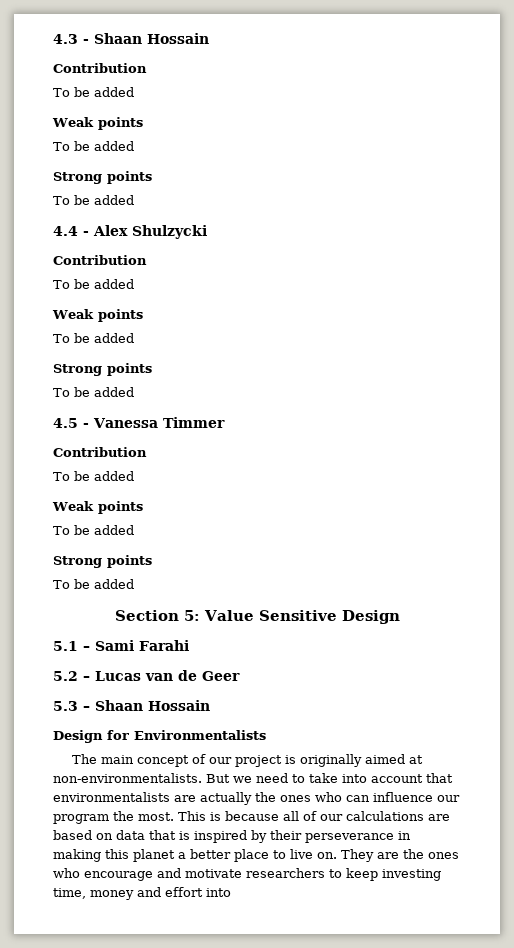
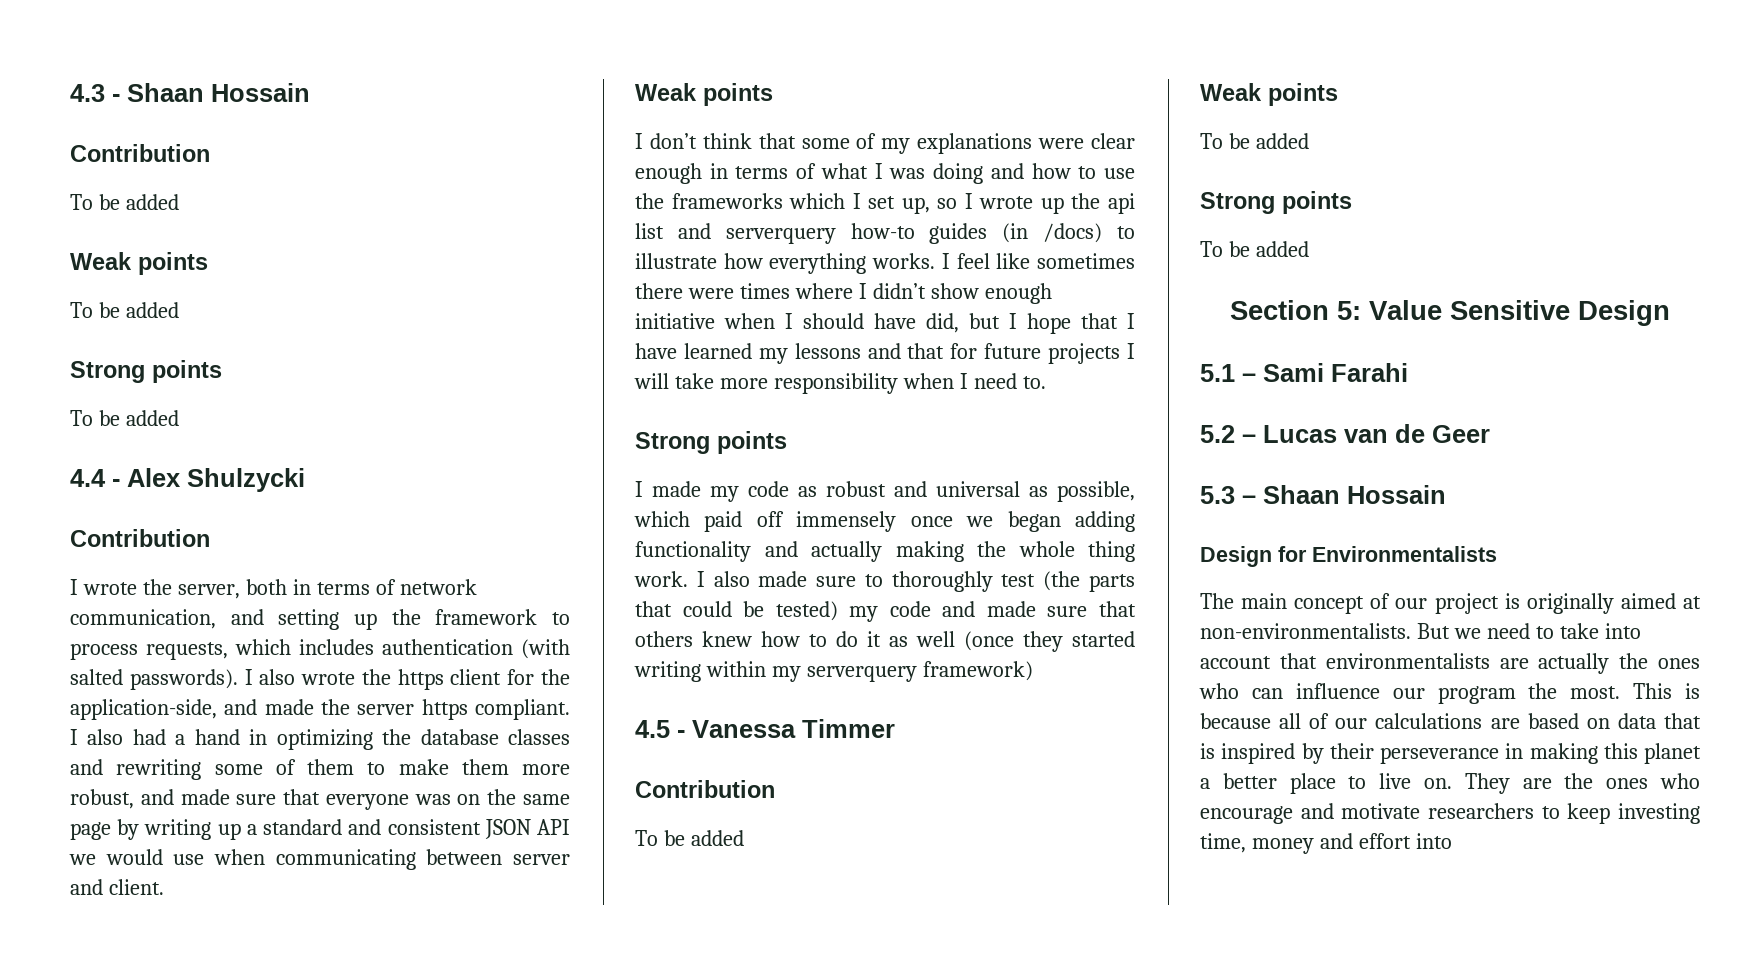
  4.4 - Alex Shulzycki
  Contribution
- To be added
+ I wrote the server, both in terms of network communication, and setting up the framework to process requests, which includes authentication (with salted passwords). I also wrote the https client for the application-side, and made the server https compliant. I also had a hand in optimizing the database classes and rewriting some of them to make them more robust, and made sure that everyone was on the same page by writing up a standard and consistent JSON API we would use when communicating between server and client.
  Weak points
- To be added
+ I don’t think that some of my explanations were clear enough in terms of what I was doing and how to use the frameworks which I set up, so I wrote up the api list and serverquery how-to guides (in /docs) to illustrate how everything works. I feel like sometimes there were times where I didn’t show enough initiative when I should have did, but I hope that I have learned my lessons and that for future projects I will take more responsibility when I need to.
  Strong points
- To be added
+ I made my code as robust and universal as possible, which paid off immensely once we began adding functionality and actually making the whole thing work. I also made sure to thoroughly test (the parts that could be tested) my code and made sure that others knew how to do it as well (once they started writing within my serverquery framework)

